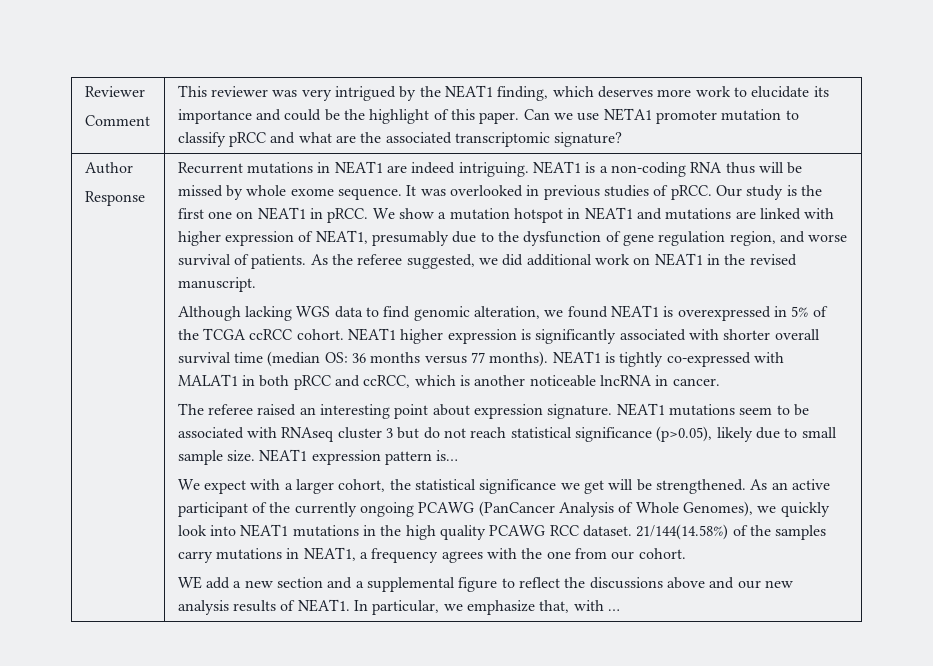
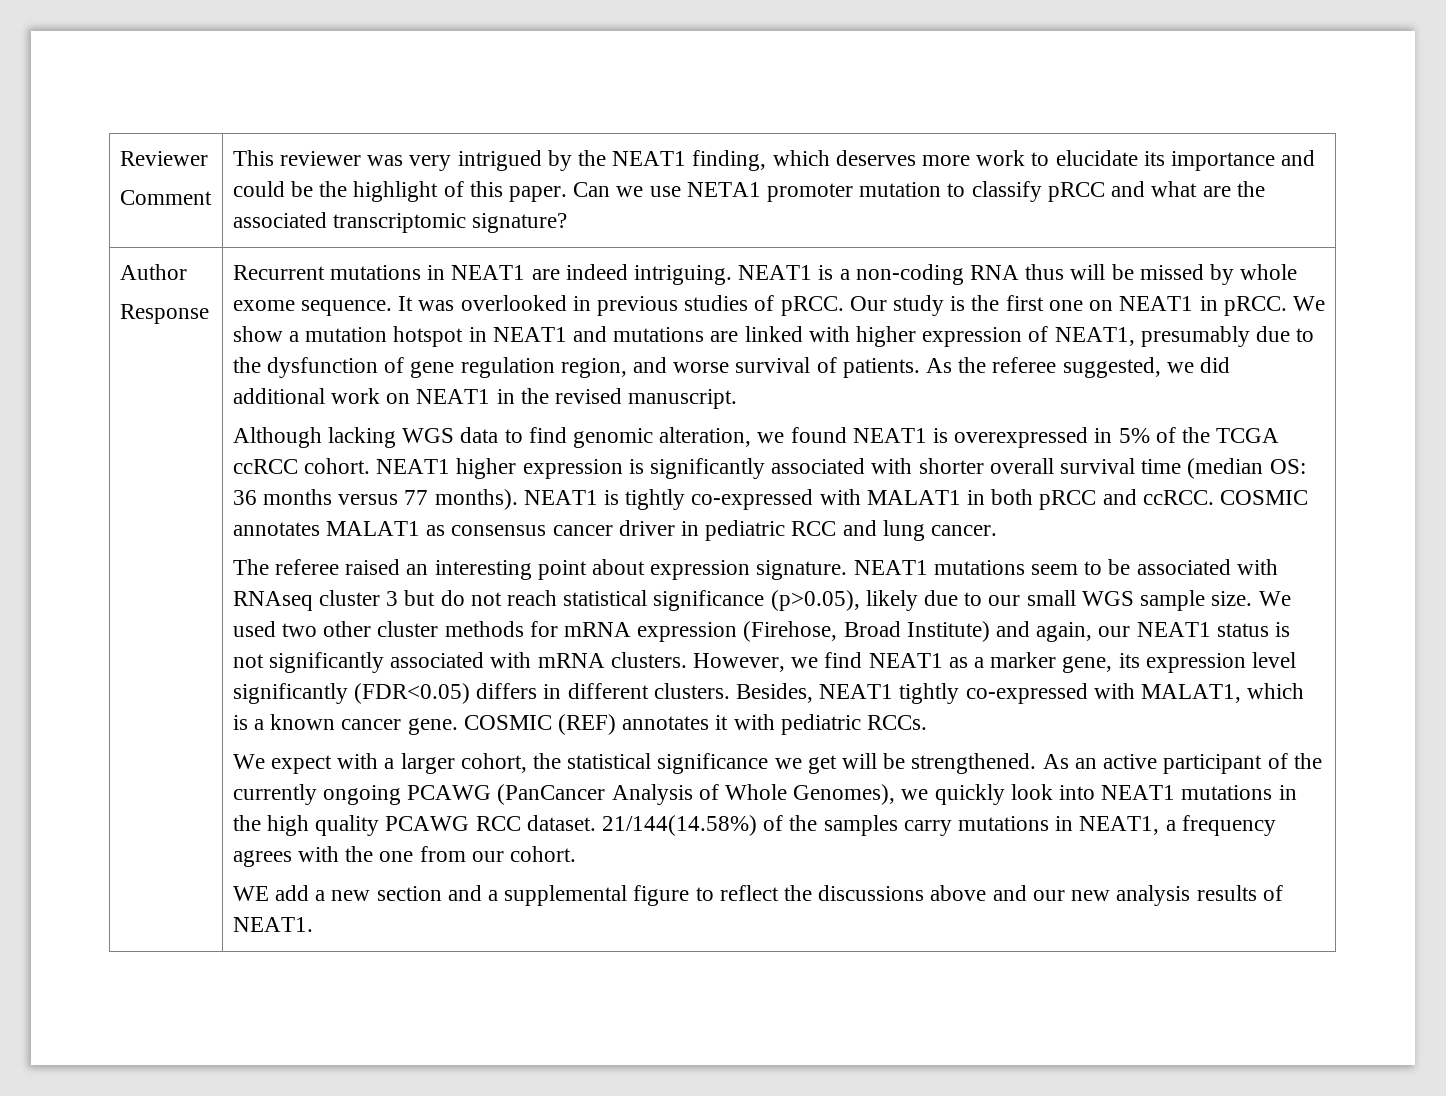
- NEAT1 is tightly co-expressed with MALAT1 in both pRCC and ccRCC, which is another noticeable lncRNA in cancer.
+ NEAT1 is tightly co-expressed with MALAT1 in both pRCC and ccRCC. COSMIC annotates MALAT1 as consensus cancer driver in pediatric RCC and lung cancer.
- NEAT1 mutations seem to be associated with RNAseq cluster 3 but do not reach statistical significance (p>0.05), likely due to small sample size. NEAT1 expression pattern is…
+ NEAT1 mutations seem to be associated with RNAseq cluster 3 but do not reach statistical significance (p>0.05), likely due to our small WGS sample size. We used two other cluster methods for mRNA expression (Firehose, Broad Institute) and again, our NEAT1 status is not significantly associated with mRNA clusters. However, we find NEAT1 as a marker gene, its expression level significantly (FDR<0.05) differs in different clusters. Besides, NEAT1 tightly co-expressed with MALAT1, which is a known cancer gene. COSMIC (REF) annotates it with pediatric RCCs.
- In particular, we emphasize that, with …

